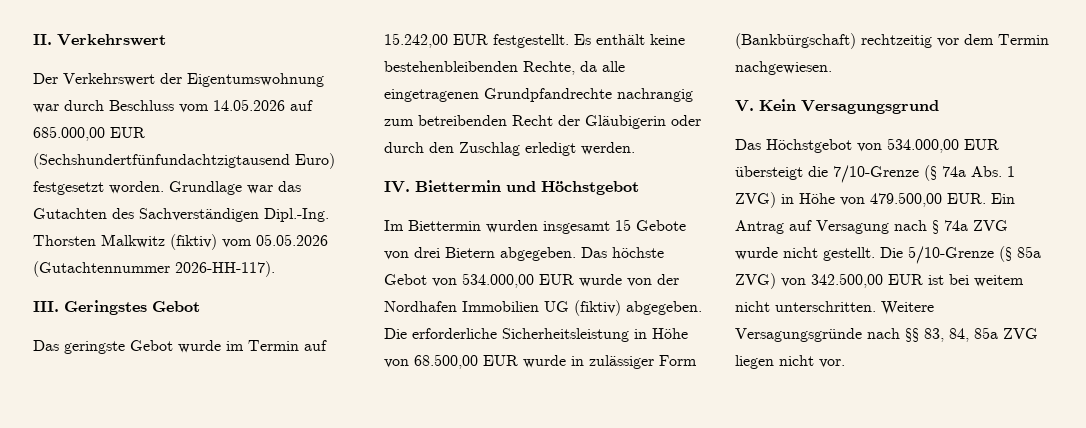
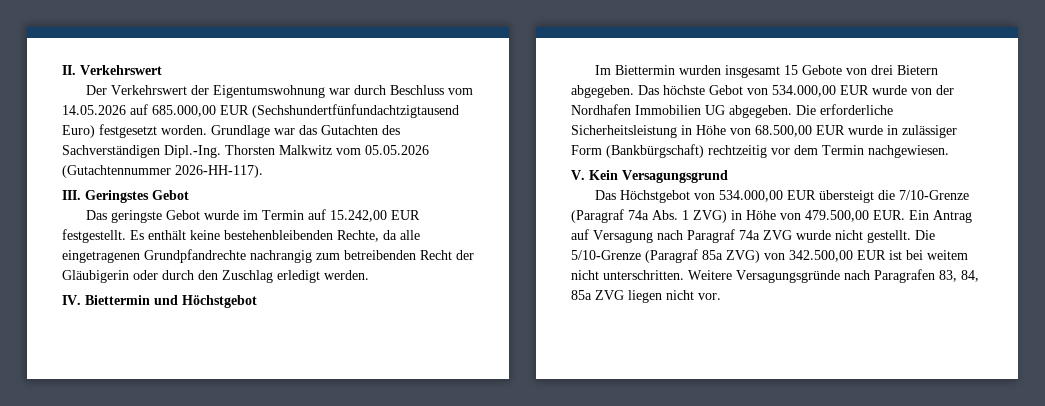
- Grundlage war das Gutachten des Sachverständigen Dipl.-Ing. Thorsten Malkwitz (fiktiv) vom 05.05.2026 (Gutachtennummer 2026-HH-117).
+ Grundlage war das Gutachten des Sachverständigen Dipl.-Ing. Thorsten Malkwitz vom 05.05.2026 (Gutachtennummer 2026-HH-117).
- Das höchste Gebot von 534.000,00 EUR wurde von der Nordhafen Immobilien UG (fiktiv) abgegeben.
+ Das höchste Gebot von 534.000,00 EUR wurde von der Nordhafen Immobilien UG abgegeben.
- Das Höchstgebot von 534.000,00 EUR übersteigt die 7/10-Grenze (§ 74a Abs. 1 ZVG) in Höhe von 479.500,00 EUR. Ein Antrag auf Versagung nach § 74a ZVG wurde nicht gestellt.
+ Das Höchstgebot von 534.000,00 EUR übersteigt die 7/10-Grenze (Paragraf 74a Abs. 1 ZVG) in Höhe von 479.500,00 EUR. Ein Antrag auf Versagung nach Paragraf 74a ZVG wurde nicht gestellt.
- Die 5/10-Grenze (§ 85a ZVG) von 342.500,00 EUR ist bei weitem nicht unterschritten.
+ Die 5/10-Grenze (Paragraf 85a ZVG) von 342.500,00 EUR ist bei weitem nicht unterschritten.
- Weitere Versagungsgründe nach §§ 83, 84, 85a ZVG liegen nicht vor.
+ Weitere Versagungsgründe nach Paragrafen 83, 84, 85a ZVG liegen nicht vor.

